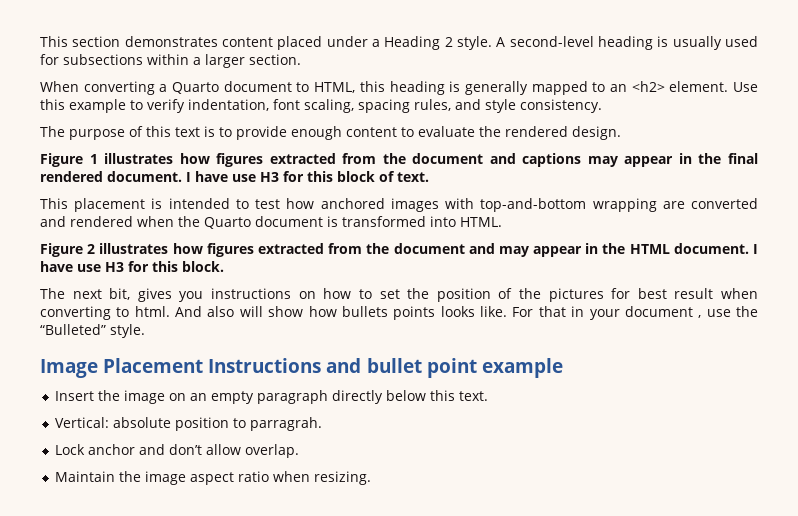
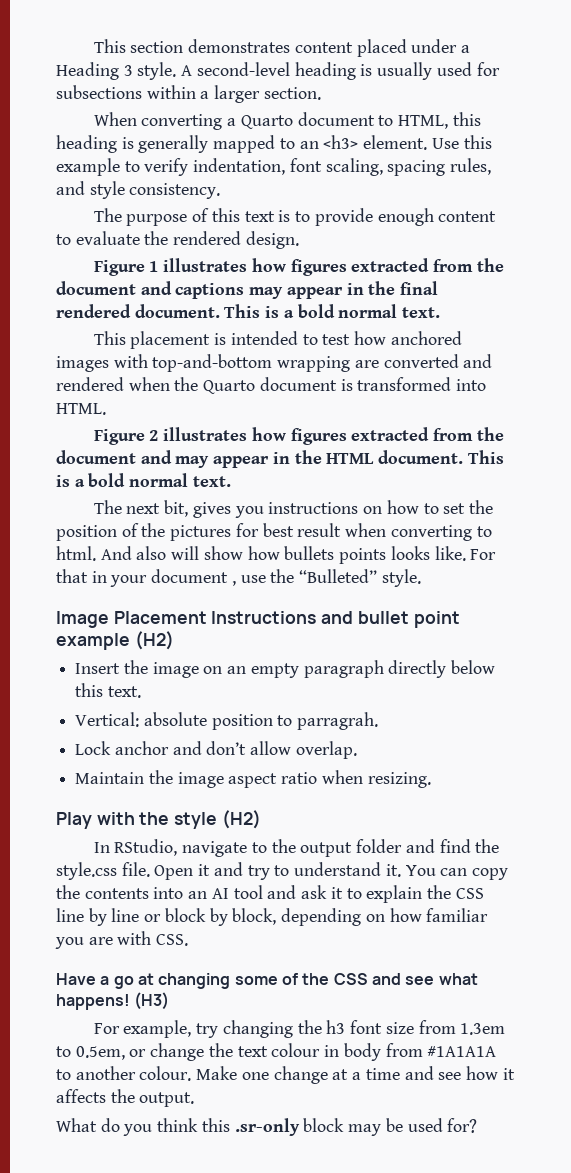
- This section demonstrates content placed under a Heading 2 style.
+ This section demonstrates content placed under a Heading 3 style.
- When converting a Quarto document to HTML, this heading is generally mapped to an <h2> element.
+ When converting a Quarto document to HTML, this heading is generally mapped to an <h3> element.
- Figure 1 illustrates how figures extracted from the document and captions may appear in the final rendered document. I have use H3 for this block of text.
+ Figure 1 illustrates how figures extracted from the document and captions may appear in the final rendered document. This is a bold normal text.
- Figure 2 illustrates how figures extracted from the document and may appear in the HTML document. I have use H3 for this block.
+ Figure 2 illustrates how figures extracted from the document and may appear in the HTML document. This is a bold normal text.
- Image Placement Instructions and bullet point example
+ Image Placement Instructions and bullet point example (H2)
+ Play with the style (H2)
+ In RStudio, navigate to the output folder and find the style.css file. Open it and try to understand it. You can copy the contents into an AI tool and ask it to explain the CSS line by line or block by block, depending on how familiar you are with CSS.
+ Have a go at changing some of the CSS and see what happens! (H3)
+ For example, try changing the h3 font size from 1.3em to 0.5em, or change the text colour in body from #1A1A1A to another colour. Make one change at a time and see how it affects the output.
+ What do you think this .sr-only block may be used for?

